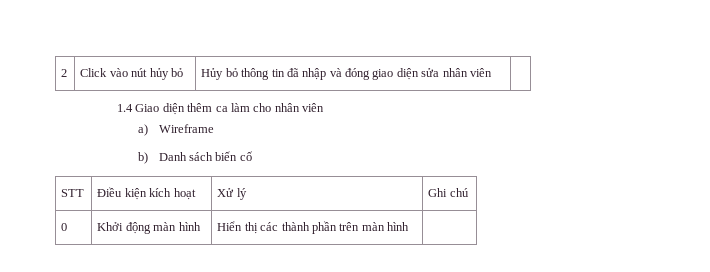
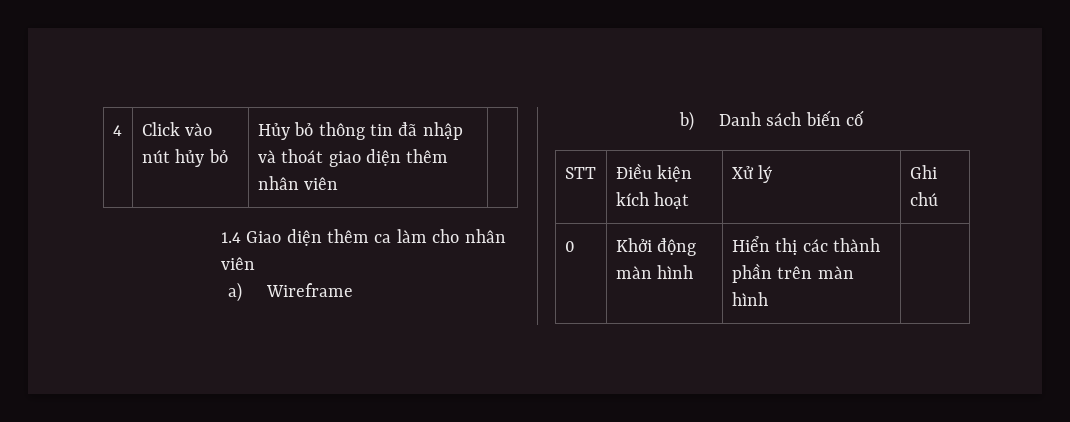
- 2 | Click vào nút hủy bỏ | Hủy bỏ thông tin đã nhập và đóng giao diện sửa nhân viên |
+ 4 | Click vào nút hủy bỏ | Hủy bỏ thông tin đã nhập và thoát giao diện thêm nhân viên |

